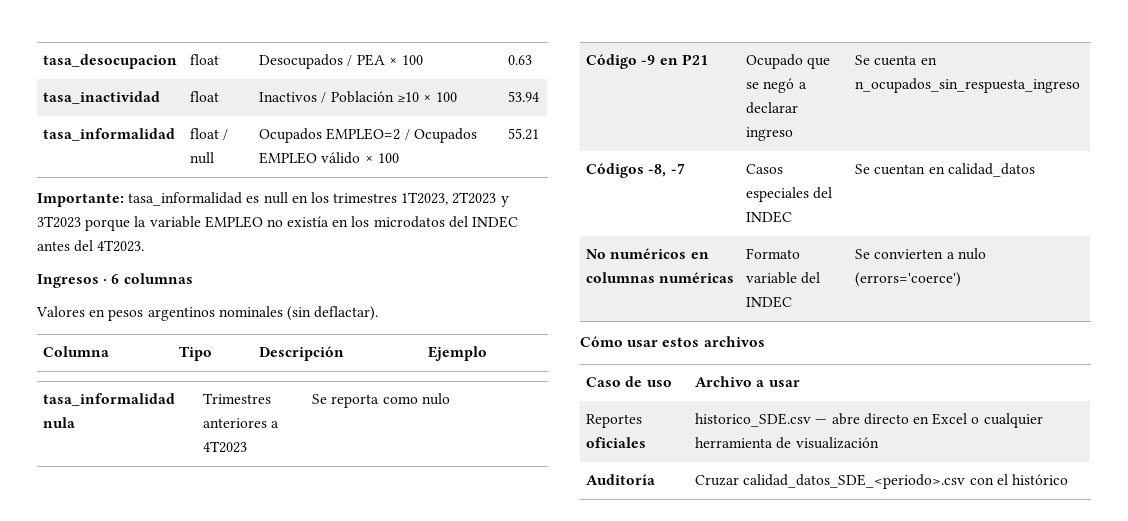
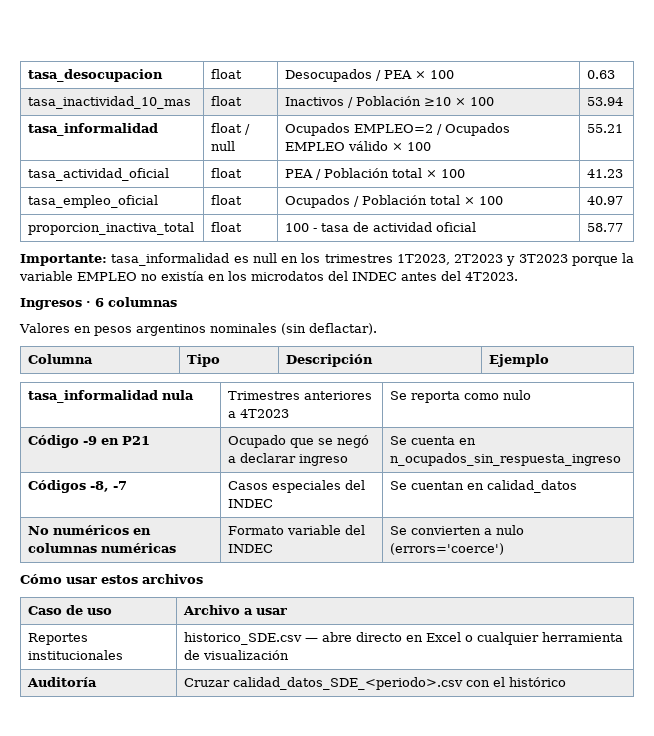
- tasa_inactividad | float | Inactivos / Población ≥10 × 100 | 53.94
+ tasa_inactividad_10_mas | float | Inactivos / Población ≥10 × 100 | 53.94
+ tasa_actividad_oficial | float | PEA / Población total × 100 | 41.23
+ tasa_empleo_oficial | float | Ocupados / Población total × 100 | 40.97
+ proporcion_inactiva_total | float | 100 - tasa de actividad oficial | 58.77
- Reportes oficiales | historico_SDE.csv — abre directo en Excel o cualquier herramienta de visualización
+ Reportes institucionales | historico_SDE.csv — abre directo en Excel o cualquier herramienta de visualización

